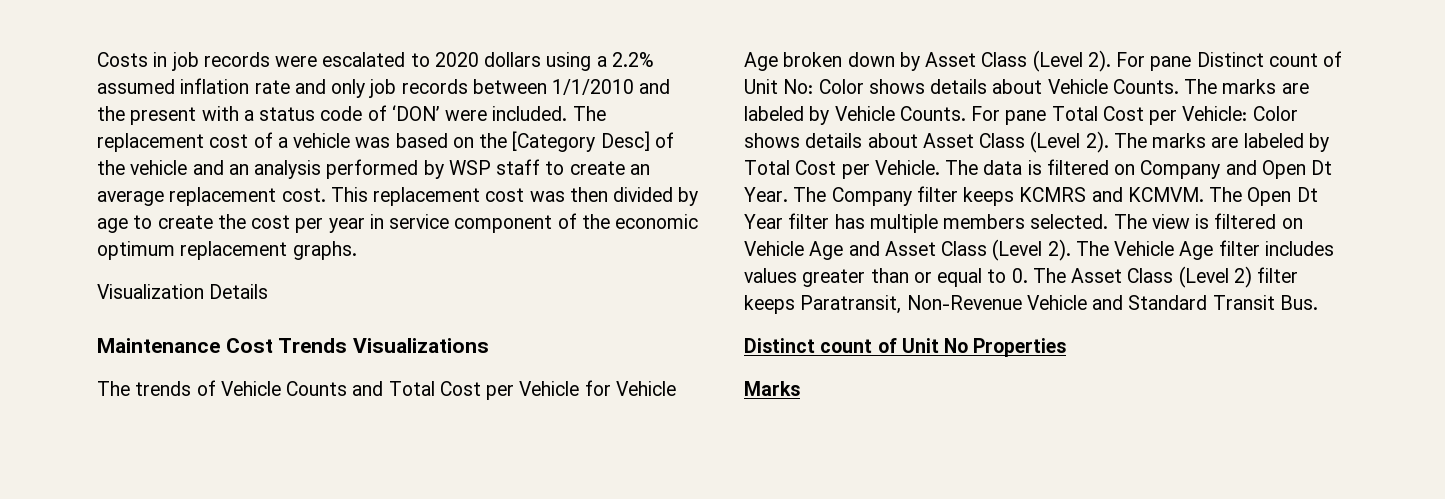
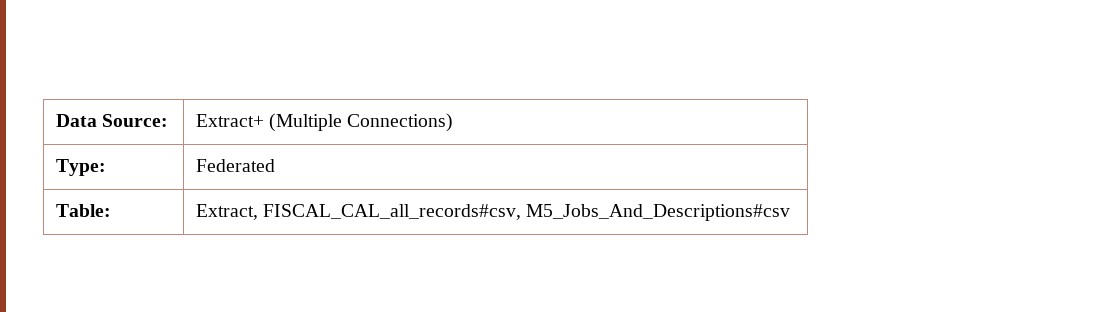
- Costs in job records were escalated to 2020 dollars using a 2.2% assumed inflation rate and only job records between 1/1/2010 and the present with a status code of ‘DON’ were included. The replacement cost of a vehicle was based on the [Category Desc] of the vehicle and an analysis performed by WSP staff to create an average replacement cost. This replacement cost was then divided by age to create the cost per year in service component of the economic optimum replacement graphs.
- Visualization Details
- Maintenance Cost Trends Visualizations
- The trends of Vehicle Counts and Total Cost per Vehicle for Vehicle Age broken down by Asset Class (Level 2). For pane Distinct count of Unit No: Color shows details about Vehicle Counts. The marks are labeled by Vehicle Counts. For pane Total Cost per Vehicle: Color shows details about Asset Class (Level 2). The marks are labeled by Total Cost per Vehicle. The data is filtered on Company and Open Dt Year. The Company filter keeps KCMRS and KCMVM. The Open Dt Year filter has multiple members selected. The view is filtered on Vehicle Age and Asset Class (Level 2). The Vehicle Age filter includes values greater than or equal to 0. The Asset Class (Level 2) filter keeps Paratransit, Non-Revenue Vehicle and Standard Transit Bus.
- Distinct count of Unit No Properties
- Marks
+ Data Source: | Extract+ (Multiple Connections)
+ Type: | Federated
+ Table: | Extract, FISCAL_CAL_all_records#csv, M5_Jobs_And_Descriptions#csv

